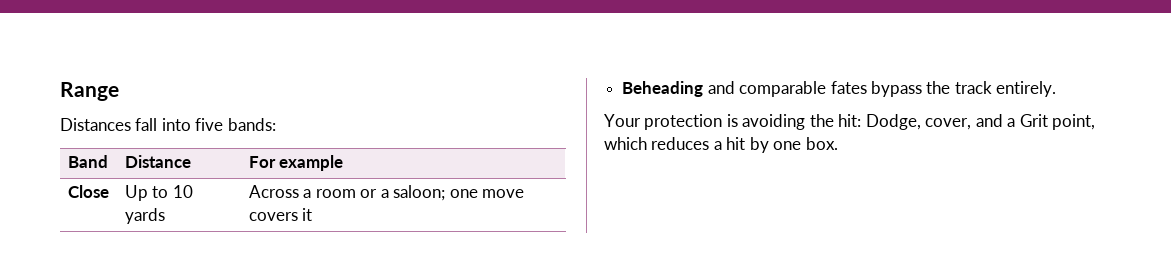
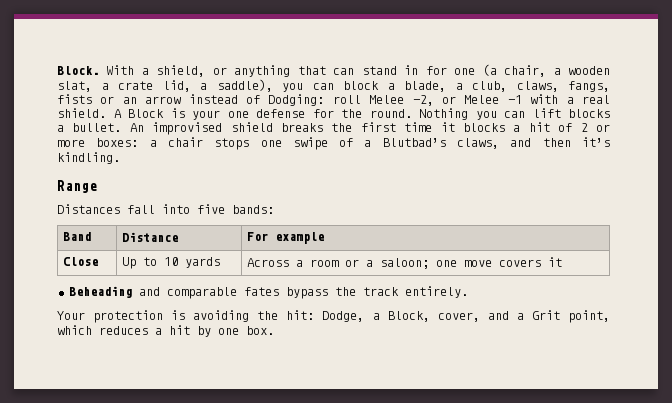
+ Block. With a shield, or anything that can stand in for one (a chair, a wooden slat, a crate lid, a saddle), you can block a blade, a club, claws, fangs, fists or an arrow instead of Dodging: roll Melee −2, or Melee −1 with a real shield. A Block is your one defense for the round. Nothing you can lift blocks a bullet. An improvised shield breaks the first time it blocks a hit of 2 or more boxes: a chair stops one swipe of a Blutbad’s claws, and then it’s kindling.
- Your protection is avoiding the hit: Dodge, cover, and a Grit point, which reduces a hit by one box.
+ Your protection is avoiding the hit: Dodge, a Block, cover, and a Grit point, which reduces a hit by one box.

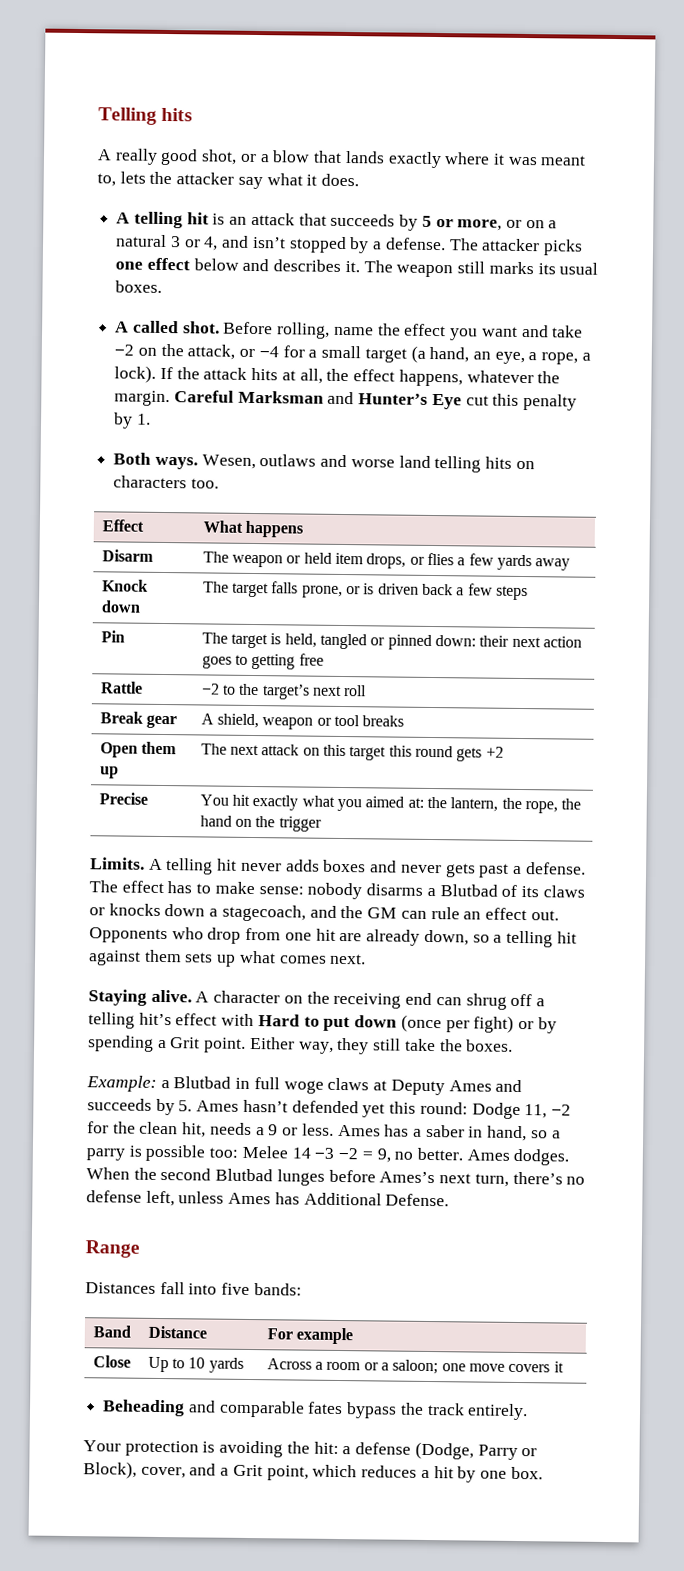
- Block. With a shield, or anything that can stand in for one (a chair, a wooden slat, a crate lid, a saddle), you can block a blade, a club, claws, fangs, fists or an arrow instead of Dodging: roll Melee −2, or Melee −1 with a real shield. A Block is your one defense for the round. Nothing you can lift blocks a bullet. An improvised shield breaks the first time it blocks a hit of 2 or more boxes: a chair stops one swipe of a Blutbad’s claws, and then it’s kindling.
+ Telling hits
+ A really good shot, or a blow that lands exactly where it was meant to, lets the attacker say what it does.
+ A telling hit is an attack that succeeds by 5 or more, or on a natural 3 or 4, and isn’t stopped by a defense. The attacker picks one effect below and describes it. The weapon still marks its usual boxes.
+ A called shot. Before rolling, name the effect you want and take −2 on the attack, or −4 for a small target (a hand, an eye, a rope, a lock). If the attack hits at all, the effect happens, whatever the margin. Careful Marksman and Hunter’s Eye cut this penalty by 1.
+ Both ways. Wesen, outlaws and worse land telling hits on characters too.
+ Effect | What happens
+ Disarm | The weapon or held item drops, or flies a few yards away
+ Knock down | The target falls prone, or is driven back a few steps
+ Pin | The target is held, tangled or pinned down: their next action goes to getting free
+ Rattle | −2 to the target’s next roll
+ Break gear | A shield, weapon or tool breaks
+ Open them up | The next attack on this target this round gets +2
+ Precise | You hit exactly what you aimed at: the lantern, the rope, the hand on the trigger
+ Limits. A telling hit never adds boxes and never gets past a defense. The effect has to make sense: nobody disarms a Blutbad of its claws or knocks down a stagecoach, and the GM can rule an effect out. Opponents who drop from one hit are already down, so a telling hit against them sets up what comes next.
+ Staying alive. A character on the receiving end can shrug off a telling hit’s effect with Hard to put down (once per fight) or by spending a Grit point. Either way, they still take the boxes.
+ Example: a Blutbad in full woge claws at Deputy Ames and succeeds by 5. Ames hasn’t defended yet this round: Dodge 11, −2 for the clean hit, needs a 9 or less. Ames has a saber in hand, so a parry is possible too: Melee 14 −3 −2 = 9, no better. Ames dodges. When the second Blutbad lunges before Ames’s next turn, there’s no defense left, unless Ames has Additional Defense.
- Your protection is avoiding the hit: Dodge, a Block, cover, and a Grit point, which reduces a hit by one box.
+ Your protection is avoiding the hit: a defense (Dodge, Parry or Block), cover, and a Grit point, which reduces a hit by one box.

